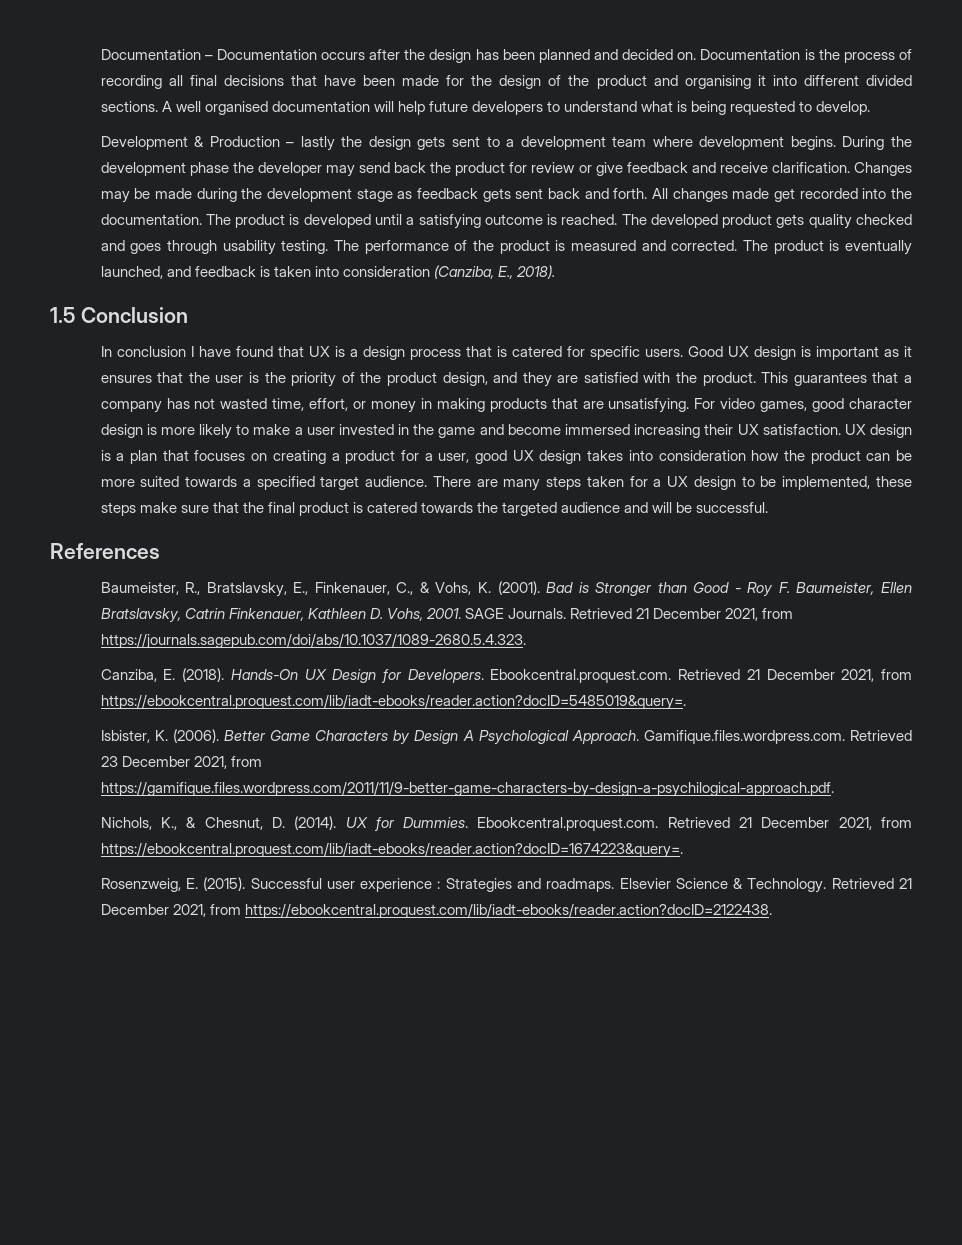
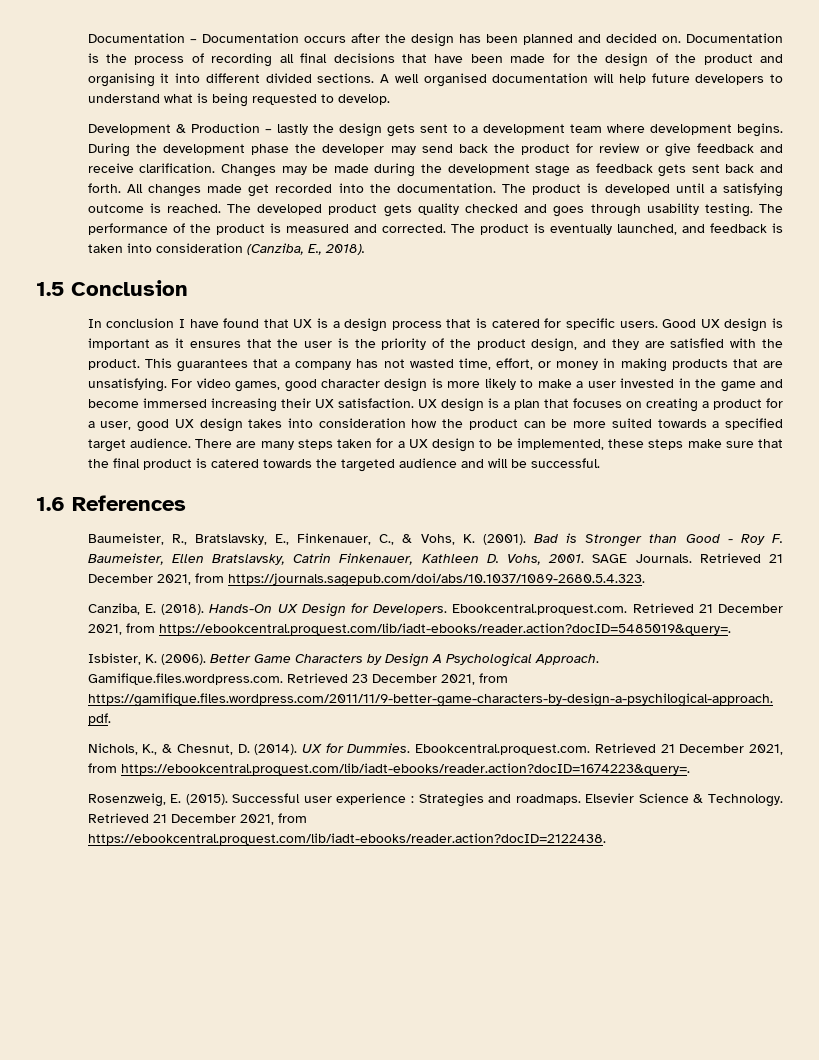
- References
+ 1.6 References

